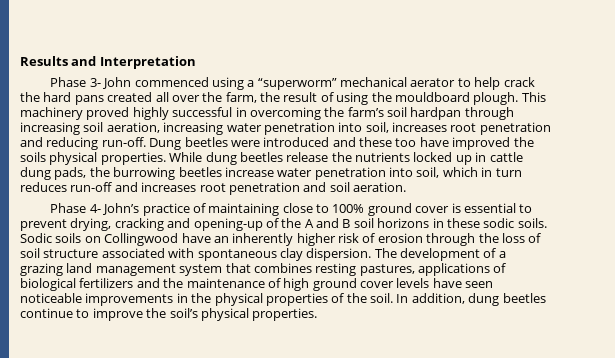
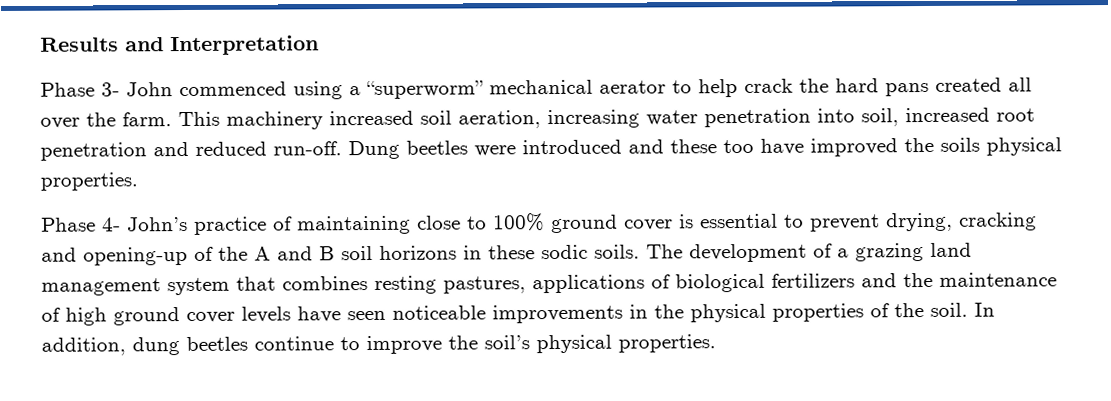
- Phase 3- John commenced using a “superworm” mechanical aerator to help crack the hard pans created all over the farm, the result of using the mouldboard plough. This machinery proved highly successful in overcoming the farm’s soil hardpan through increasing soil aeration, increasing water penetration into soil, increases root penetration and reducing run-off.
+ Phase 3- John commenced using a “superworm” mechanical aerator to help crack the hard pans created all over the farm. This machinery increased soil aeration, increasing water penetration into soil, increased root penetration and reduced run-off.
- While dung beetles release the nutrients locked up in cattle dung pads, the burrowing beetles increase water penetration into soil, which in turn reduces run-off and increases root penetration and soil aeration.
- Sodic soils on Collingwood have an inherently higher risk of erosion through the loss of soil structure associated with spontaneous clay dispersion.

